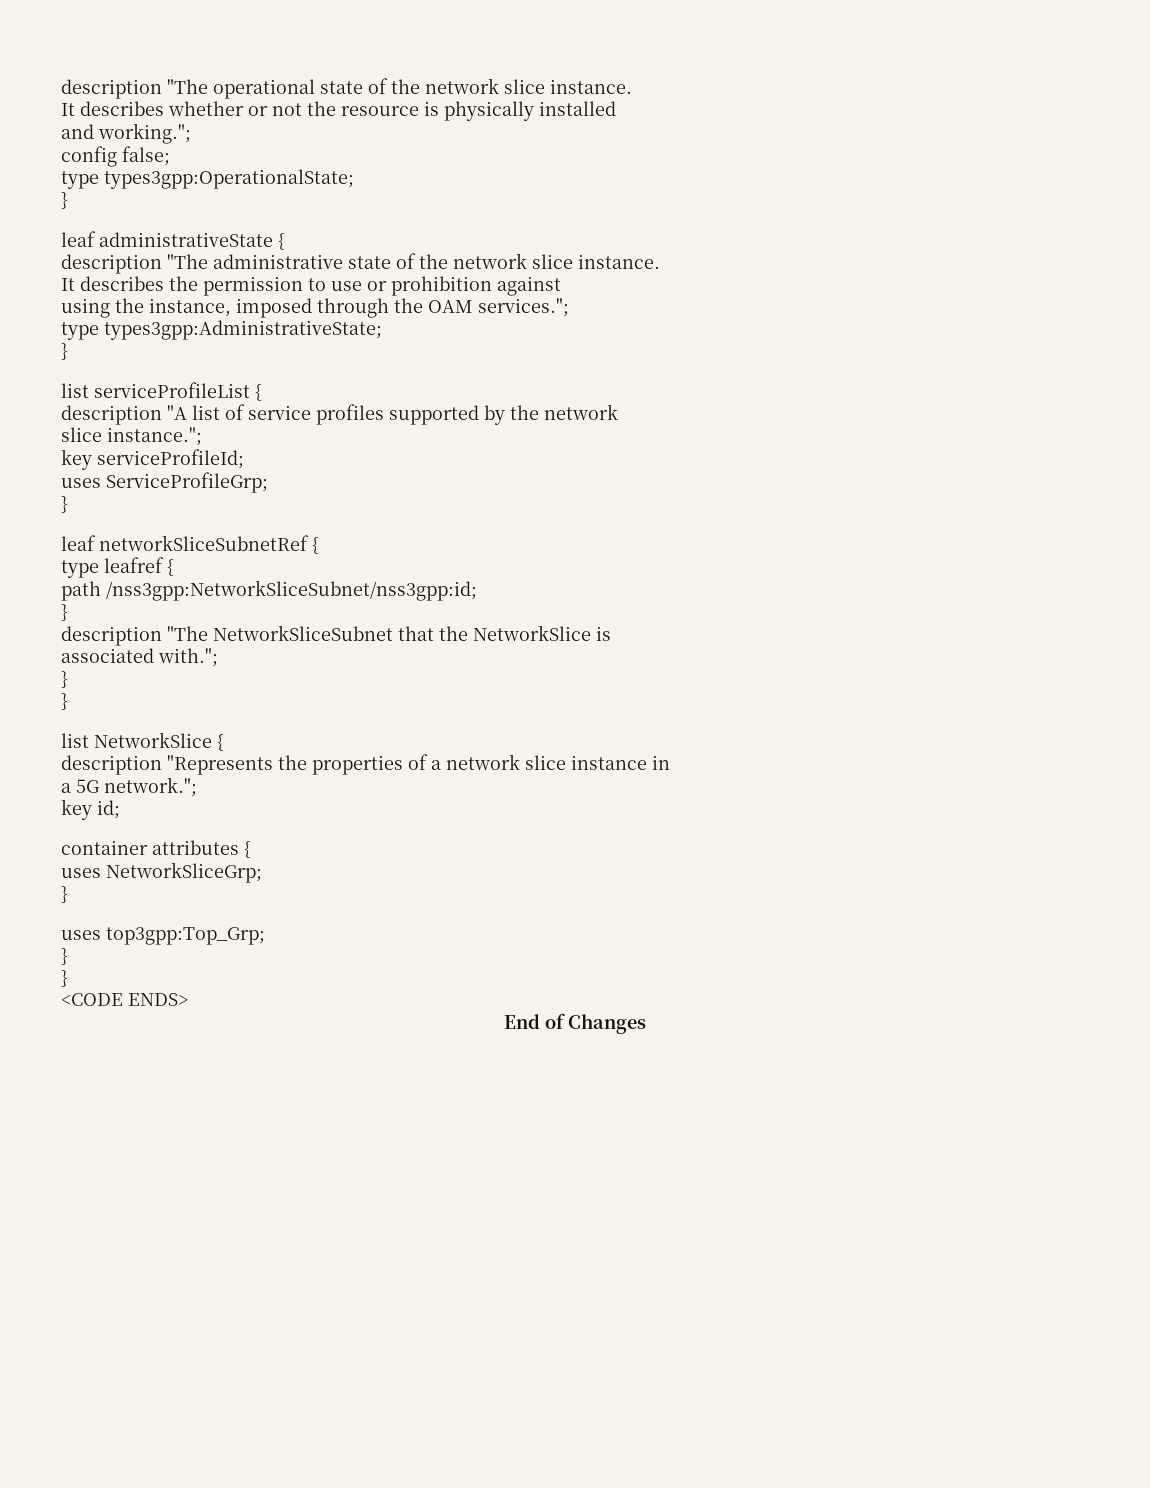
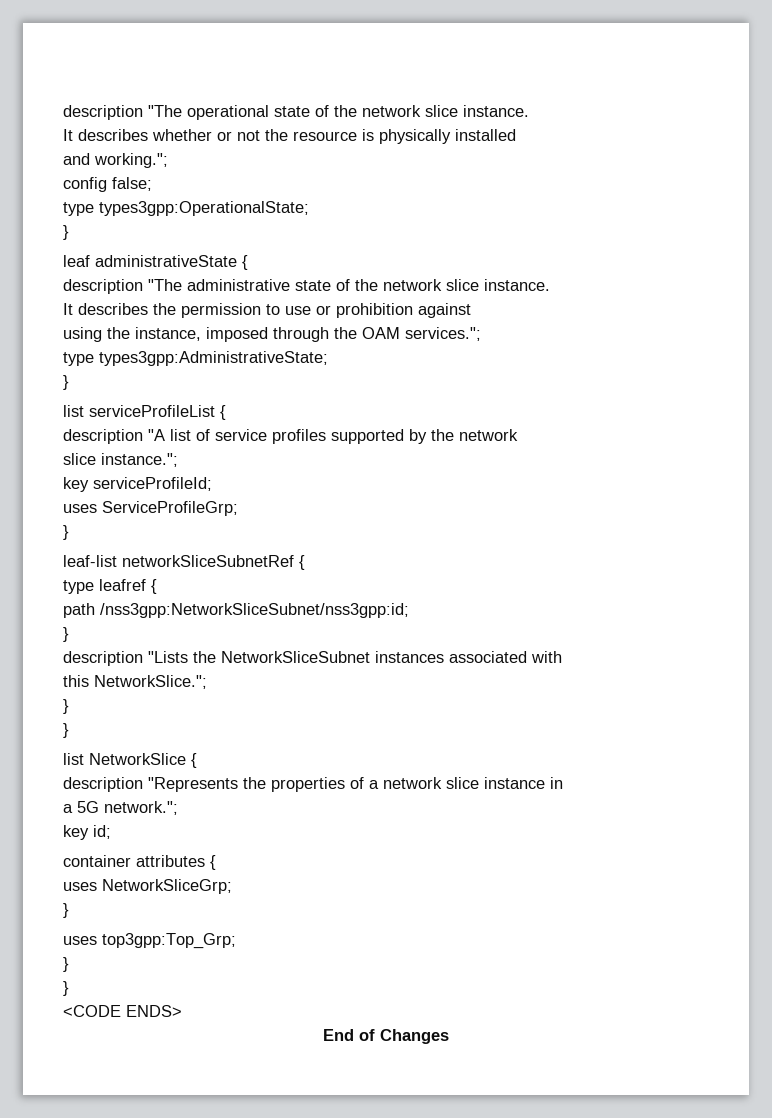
- leaf networkSliceSubnetRef {
+ leaf-list networkSliceSubnetRef {
- description "The NetworkSliceSubnet that the NetworkSlice is
- associated with.";
+ description "Lists the NetworkSliceSubnet instances associated with
+ this NetworkSlice.";

